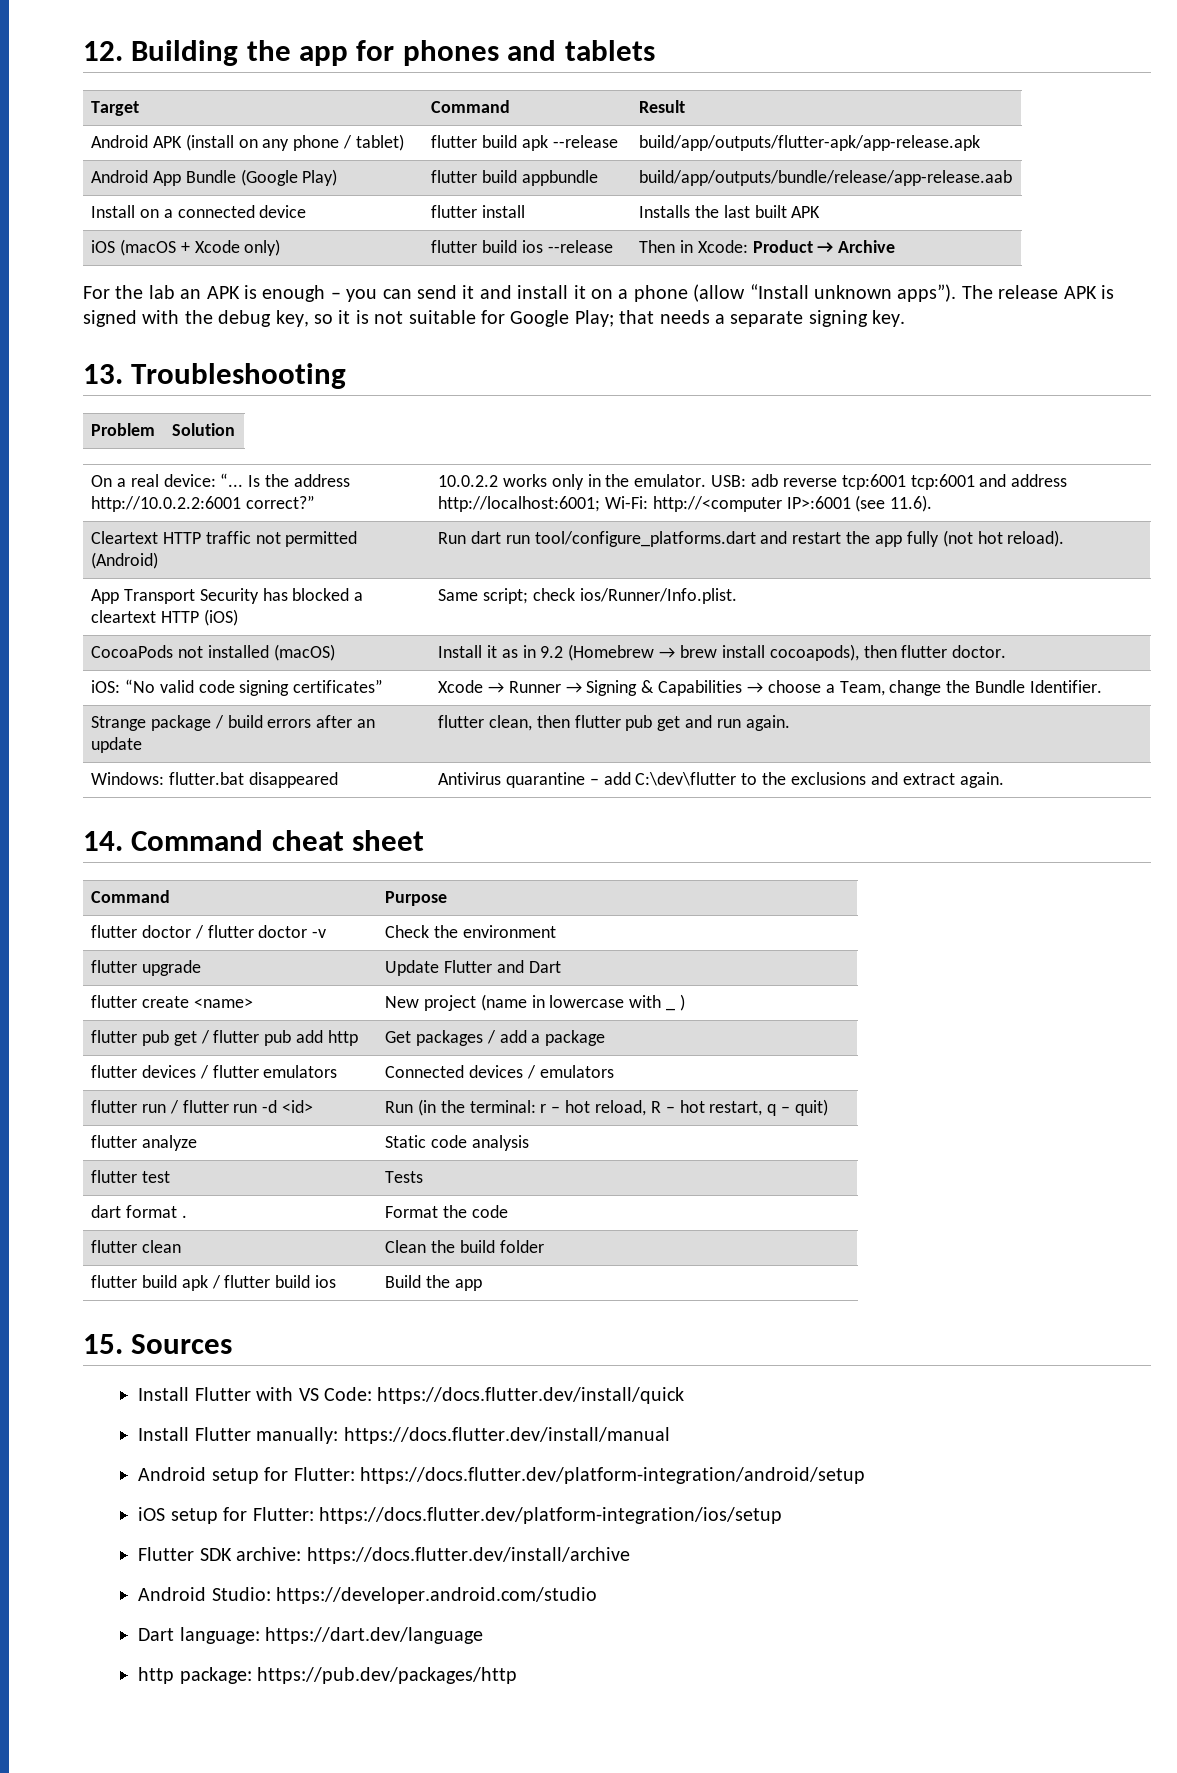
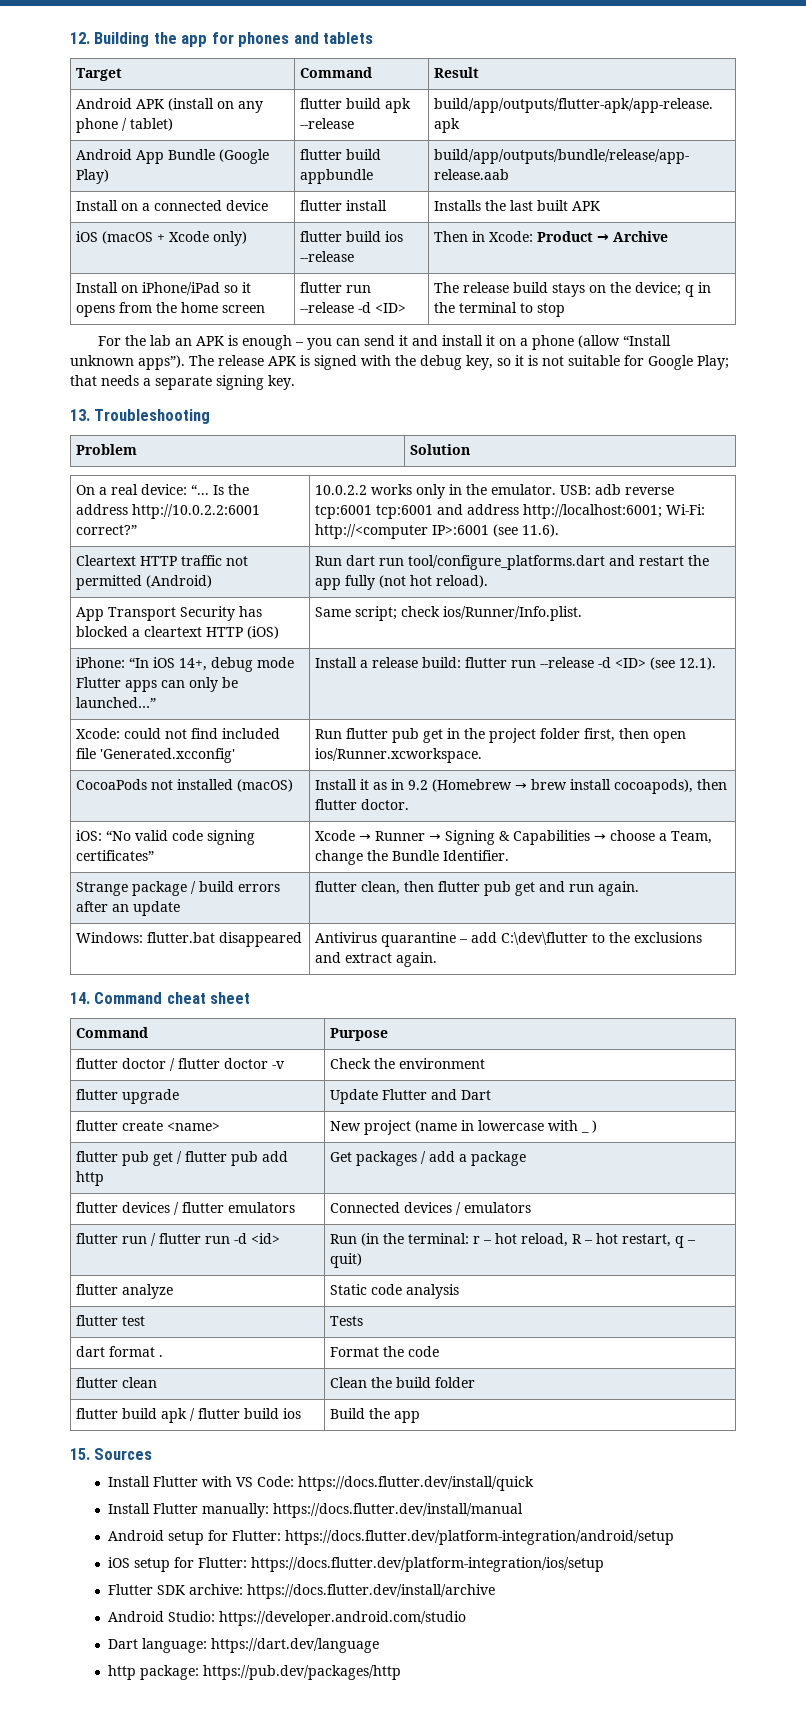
+ Install on iPhone/iPad so it opens from the home screen | flutter run --release -d <ID> | The release build stays on the device; q in the terminal to stop
+ iPhone: “In iOS 14+, debug mode Flutter apps can only be launched…” | Install a release build: flutter run --release -d <ID> (see 12.1).
+ Xcode: could not find included file 'Generated.xcconfig' | Run flutter pub get in the project folder first, then open ios/Runner.xcworkspace.

